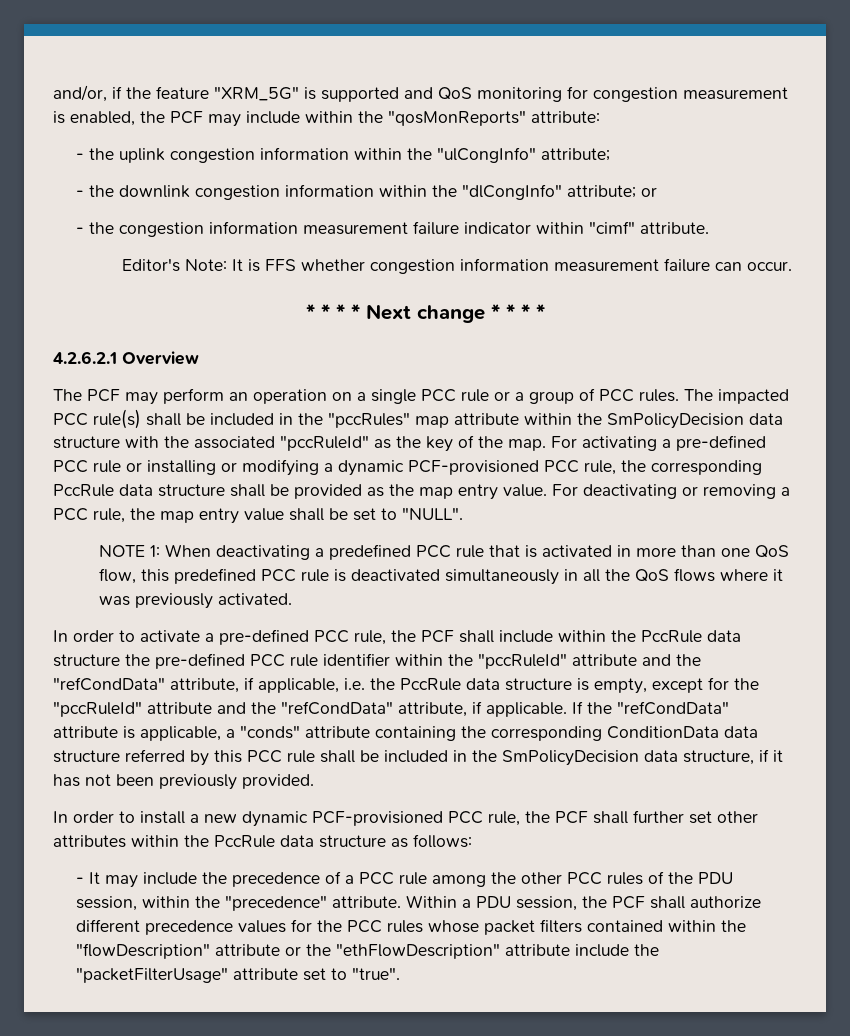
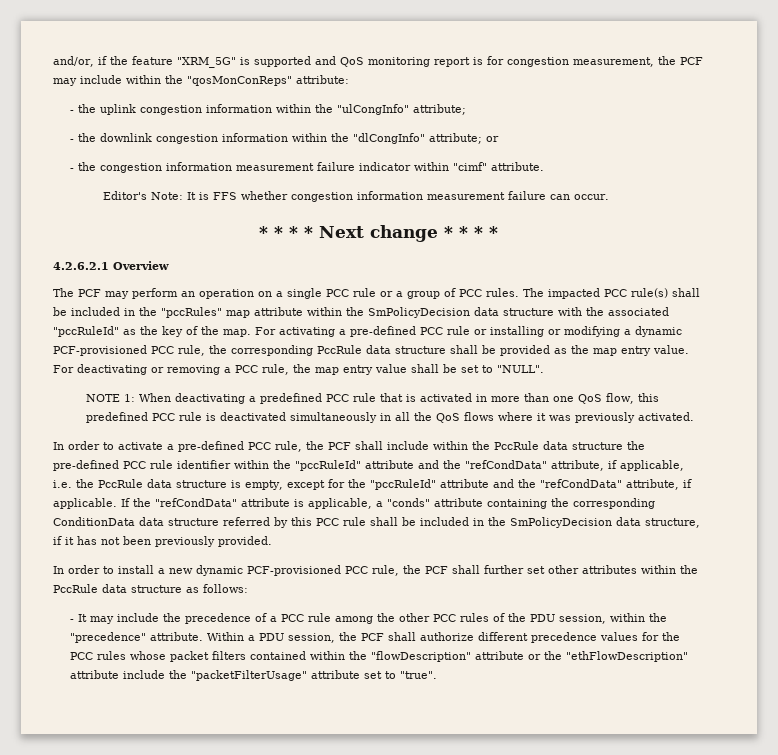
- and/or, if the feature "XRM_5G" is supported and QoS monitoring for congestion measurement is enabled, the PCF may include within the "qosMonReports" attribute:
+ and/or, if the feature "XRM_5G" is supported and QoS monitoring report is for congestion measurement, the PCF may include within the "qosMonConReps" attribute:

